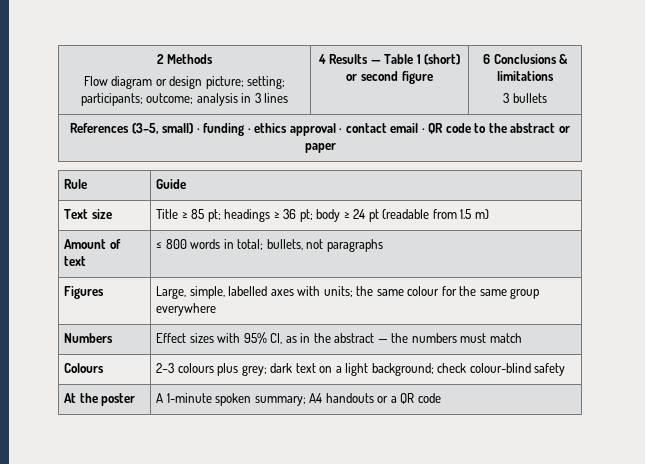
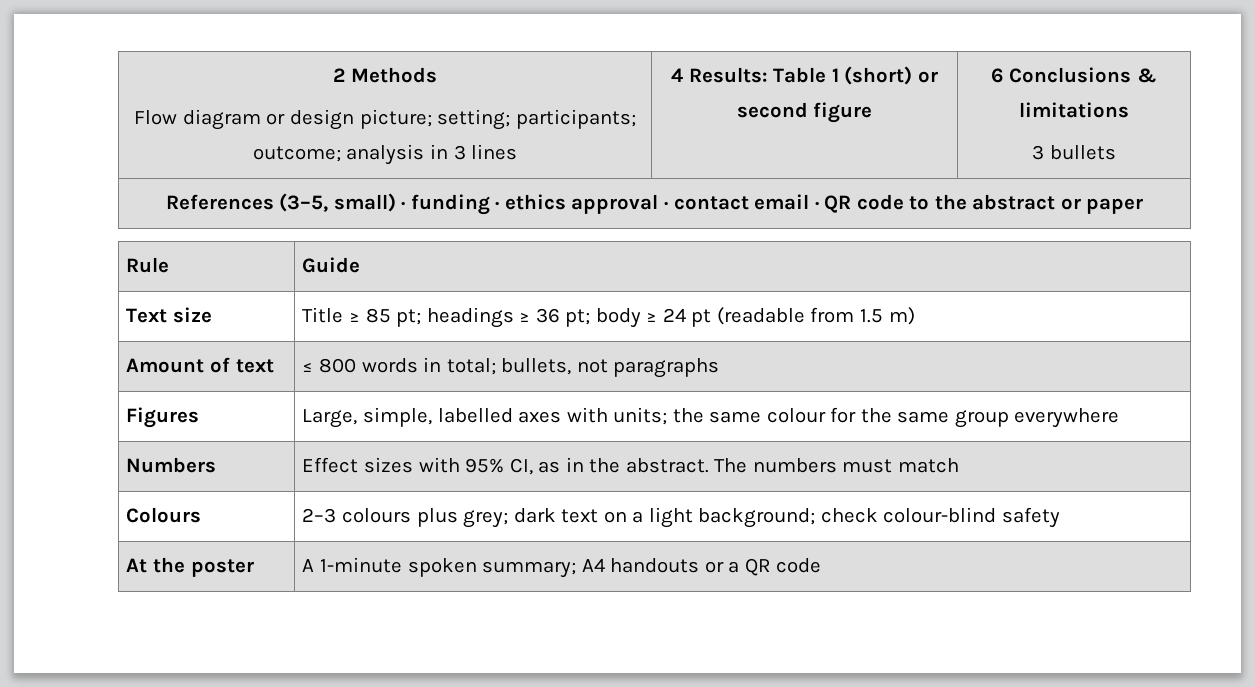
  2 Methods
- Flow diagram or design picture; setting; participants; outcome; analysis in 3 lines | 4 Results — Table 1 (short) or second figure | 6 Conclusions & limitations
+ Flow diagram or design picture; setting; participants; outcome; analysis in 3 lines | 4 Results: Table 1 (short) or second figure | 6 Conclusions & limitations
- Numbers | Effect sizes with 95% CI, as in the abstract — the numbers must match
+ Numbers | Effect sizes with 95% CI, as in the abstract. The numbers must match

